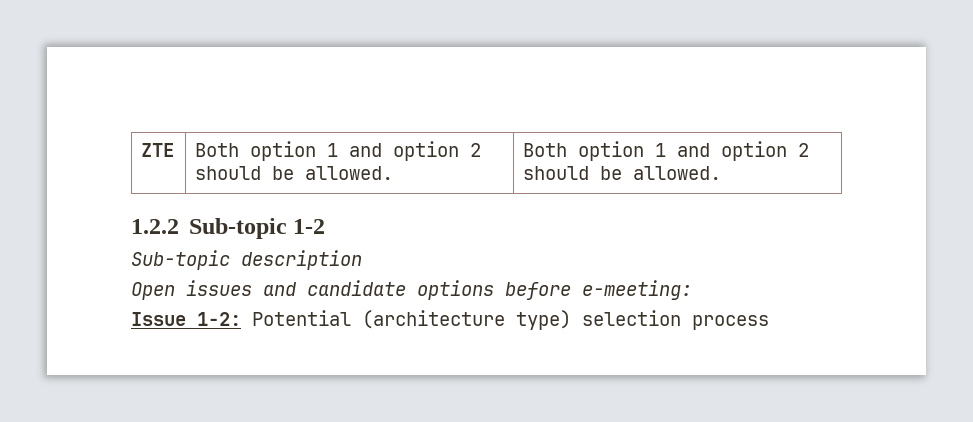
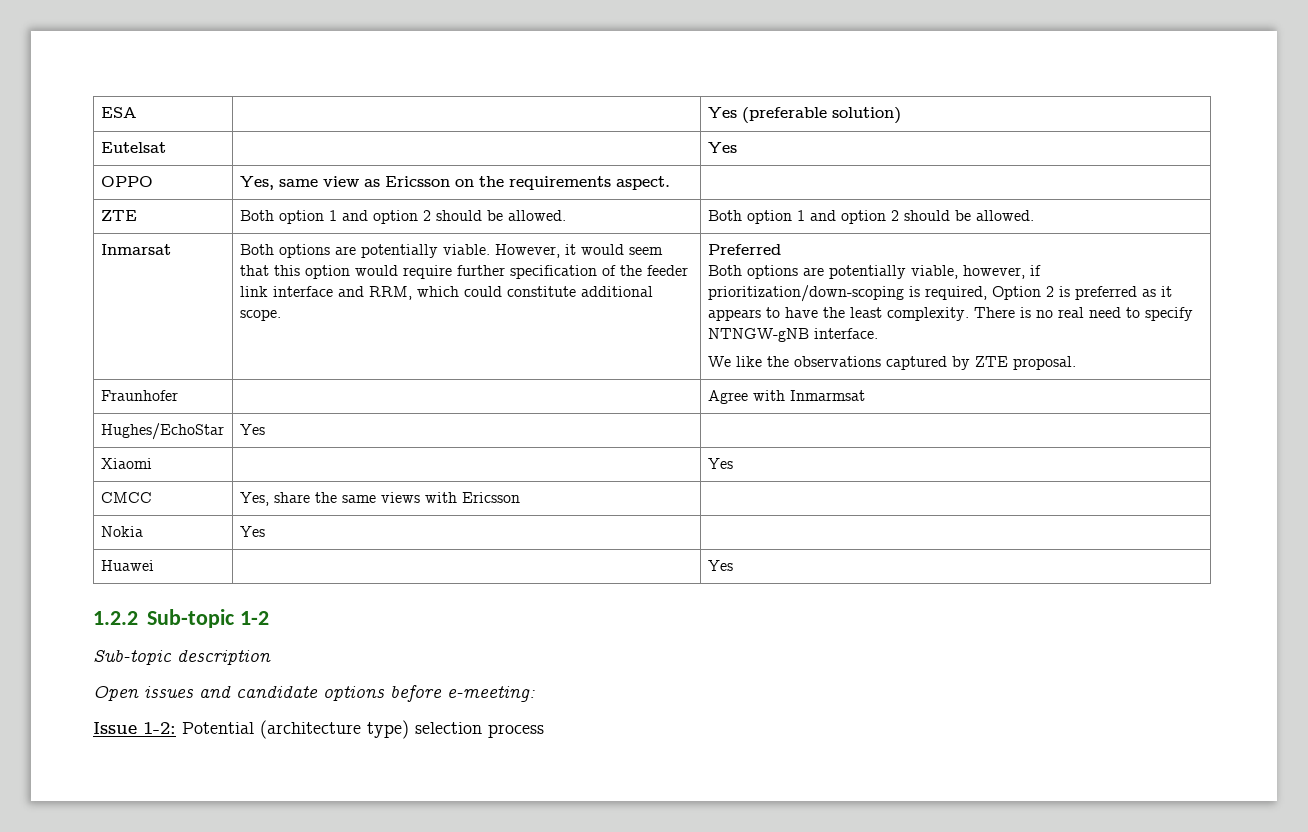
+ ESA | | Yes (preferable solution)
+ Eutelsat | | Yes
+ OPPO | Yes, same view as Ericsson on the requirements aspect. |
+ Inmarsat | Both options are potentially viable. However, it would seem that this option would require further specification of the feeder link interface and RRM, which could constitute additional scope. | Preferred
+ Both options are potentially viable, however, if prioritization/down-scoping is required, Option 2 is preferred as it appears to have the least complexity. There is no real need to specify NTNGW-gNB interface.
+ We like the observations captured by ZTE proposal.
+ Fraunhofer | | Agree with Inmarmsat
+ Hughes/EchoStar | Yes |
+ Xiaomi | | Yes
+ CMCC | Yes, share the same views with Ericsson |
+ Nokia | Yes |
+ Huawei | | Yes

